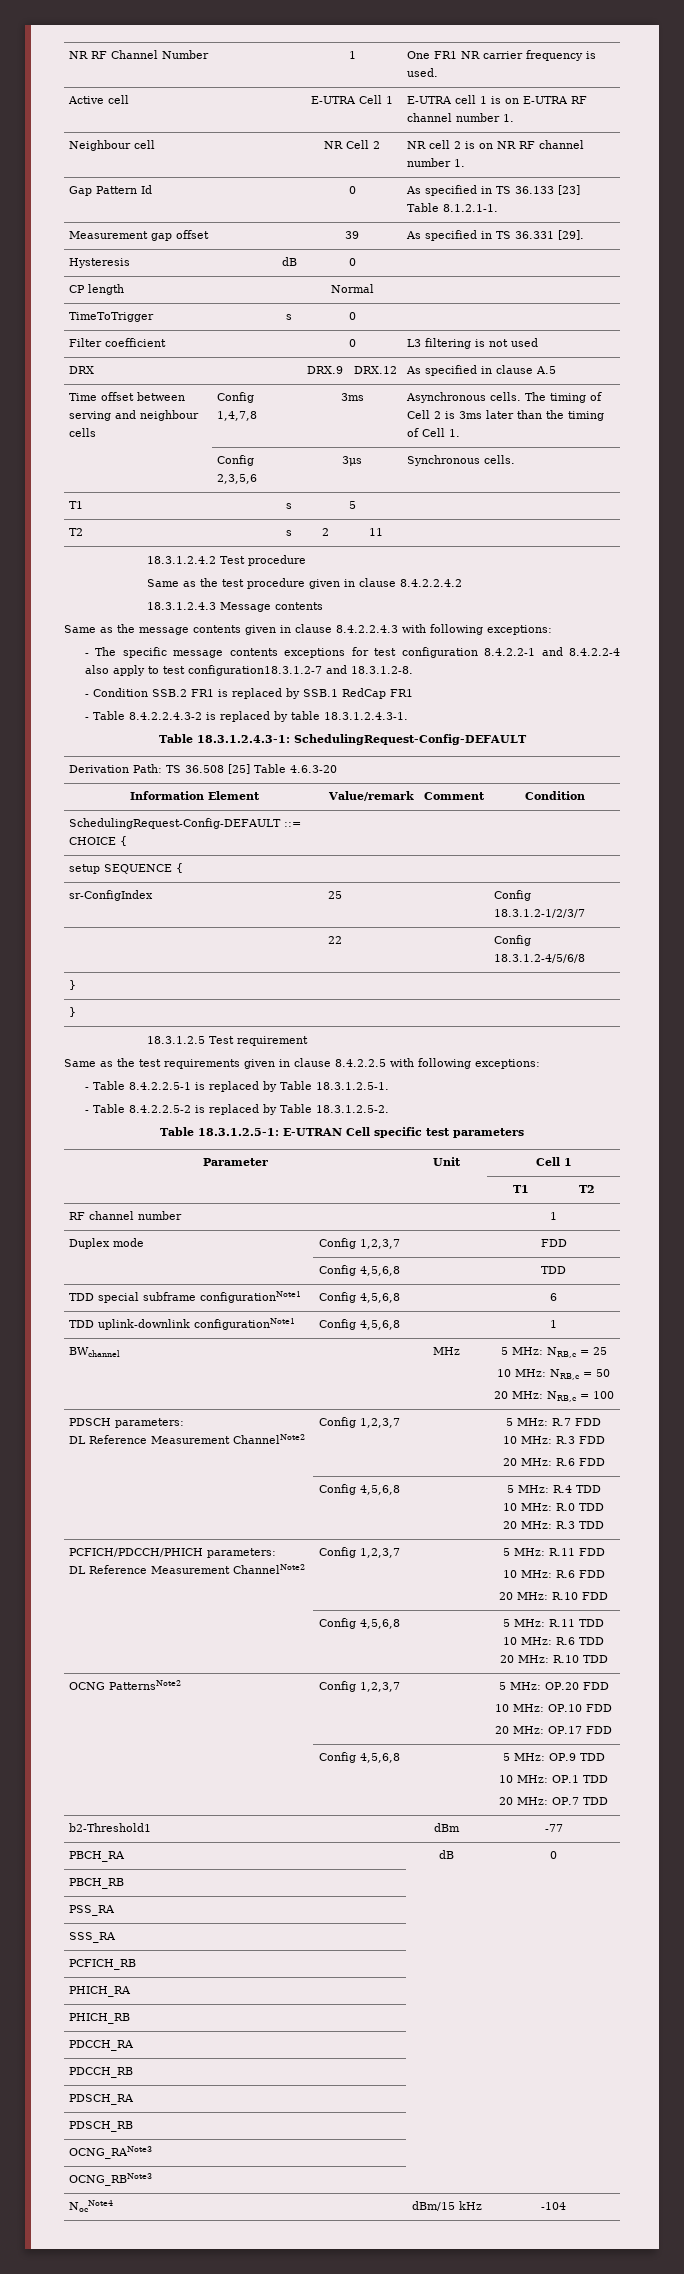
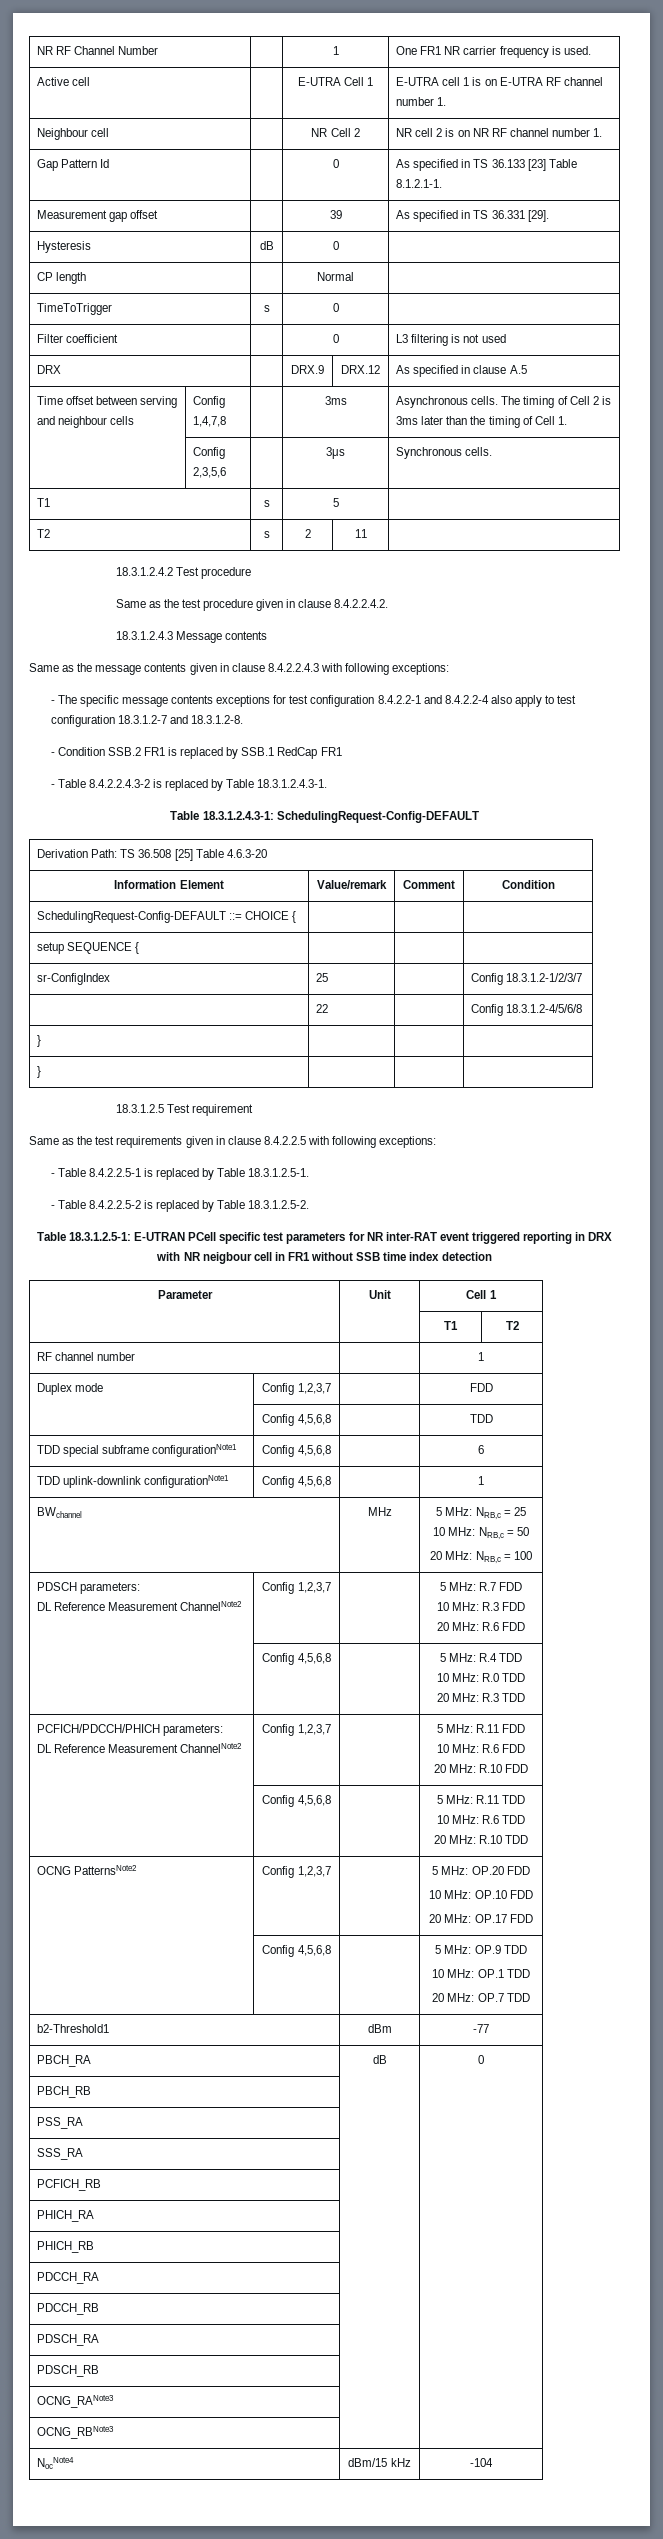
- Same as the test procedure given in clause 8.4.2.2.4.2
+ Same as the test procedure given in clause 8.4.2.2.4.2.
- - The specific message contents exceptions for test configuration 8.4.2.2-1 and 8.4.2.2-4 also apply to test configuration18.3.1.2-7 and 18.3.1.2-8.
+ - The specific message contents exceptions for test configuration 8.4.2.2-1 and 8.4.2.2-4 also apply to test configuration 18.3.1.2-7 and 18.3.1.2-8.
- - Table 8.4.2.2.4.3-2 is replaced by table 18.3.1.2.4.3-1.
+ - Table 8.4.2.2.4.3-2 is replaced by Table 18.3.1.2.4.3-1.
- Table 18.3.1.2.5-1: E-UTRAN Cell specific test parameters
+ Table 18.3.1.2.5-1: E-UTRAN PCell specific test parameters for NR inter-RAT event triggered reporting in DRX with NR neigbour cell in FR1 without SSB time index detection

